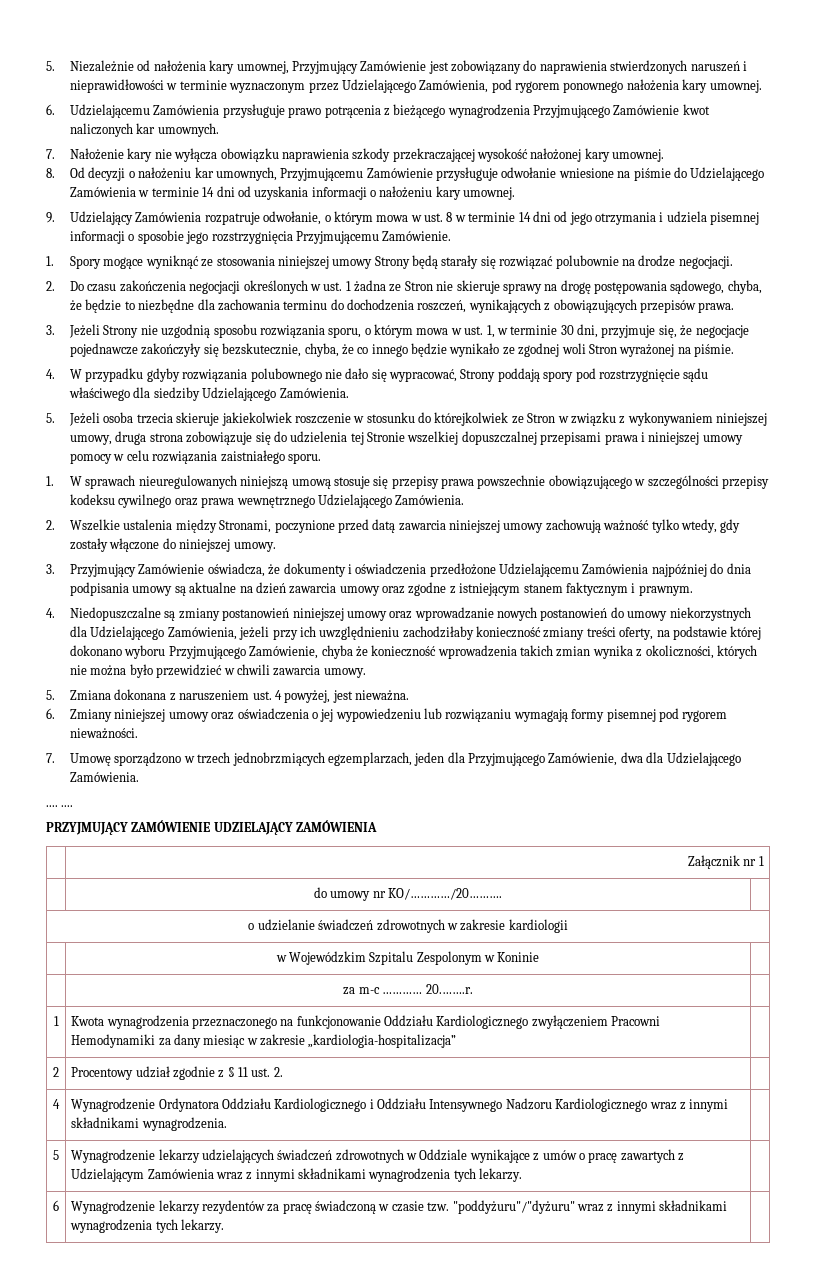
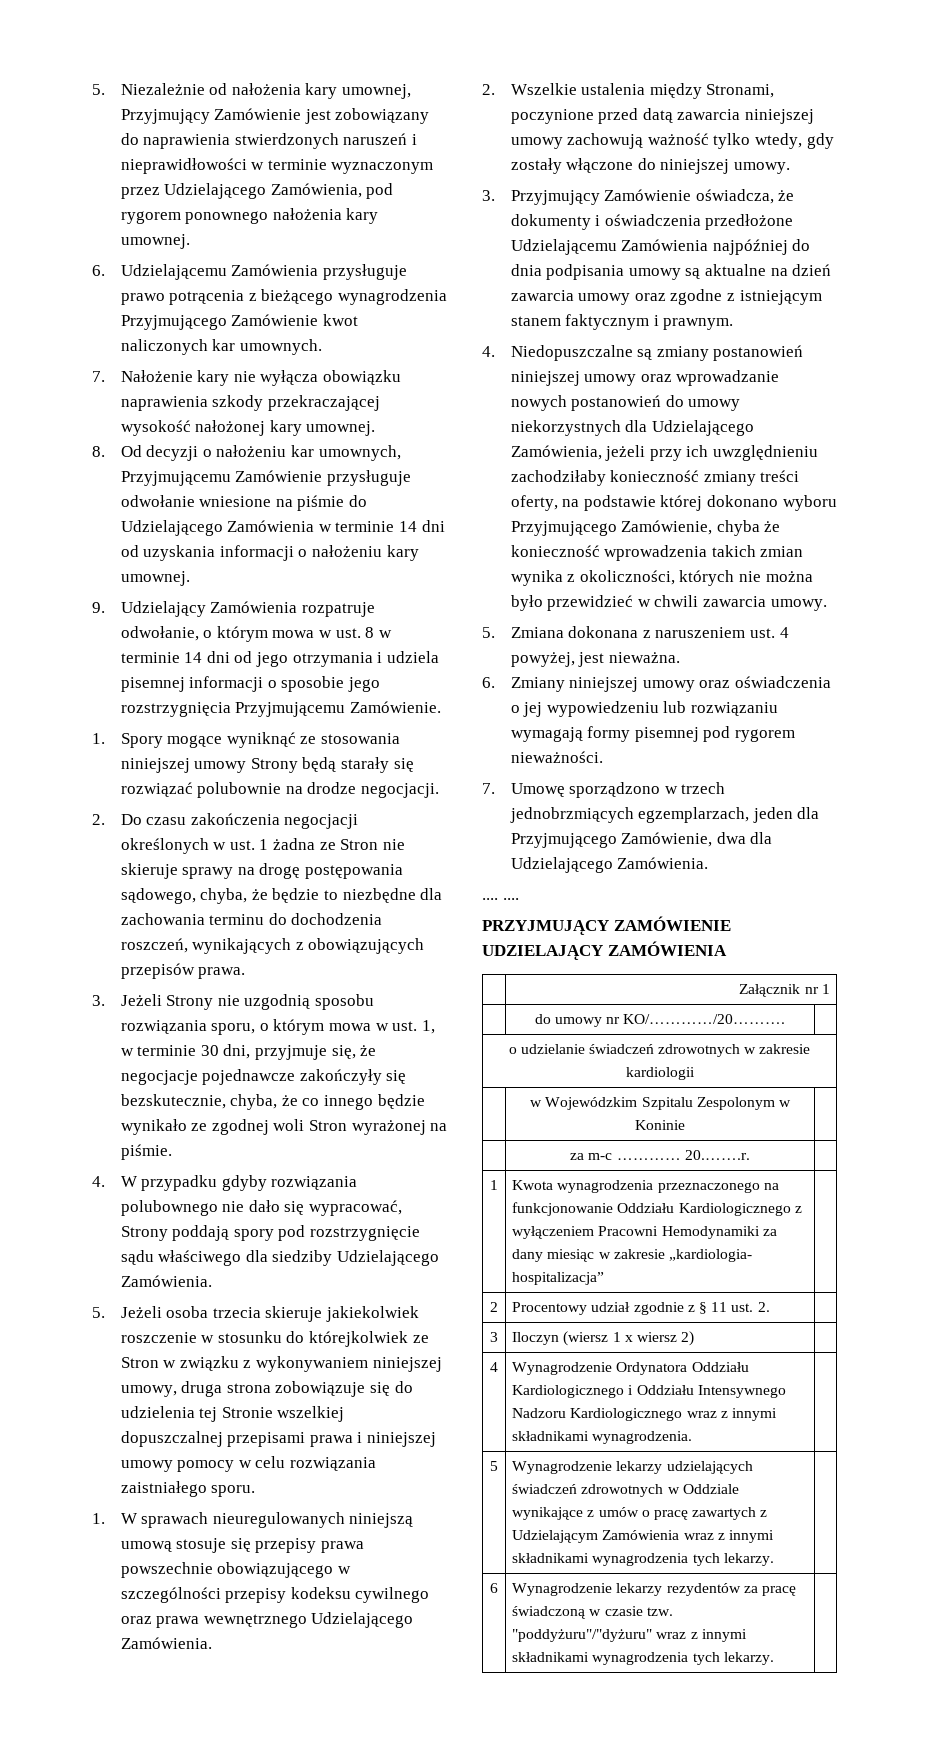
- 1 | Kwota wynagrodzenia przeznaczonego na funkcjonowanie Oddziału Kardiologicznego zwyłączeniem Pracowni Hemodynamiki za dany miesiąc w zakresie „kardiologia-hospitalizacja” |
+ 1 | Kwota wynagrodzenia przeznaczonego na funkcjonowanie Oddziału Kardiologicznego z wyłączeniem Pracowni Hemodynamiki za dany miesiąc w zakresie „kardiologia- hospitalizacja” |
+ 3 | Iloczyn (wiersz 1 x wiersz 2) |

